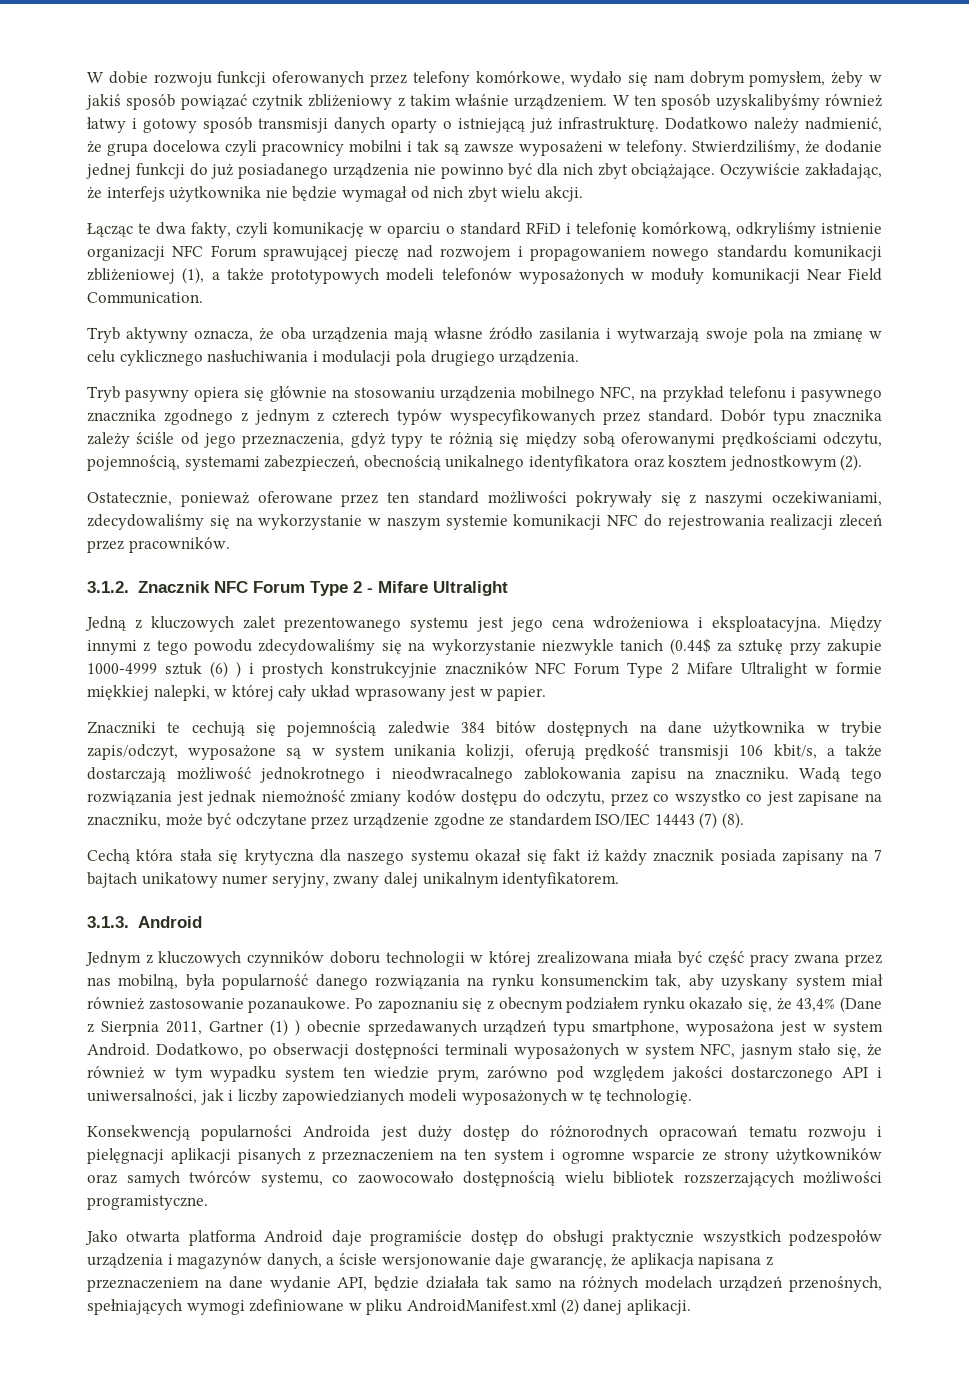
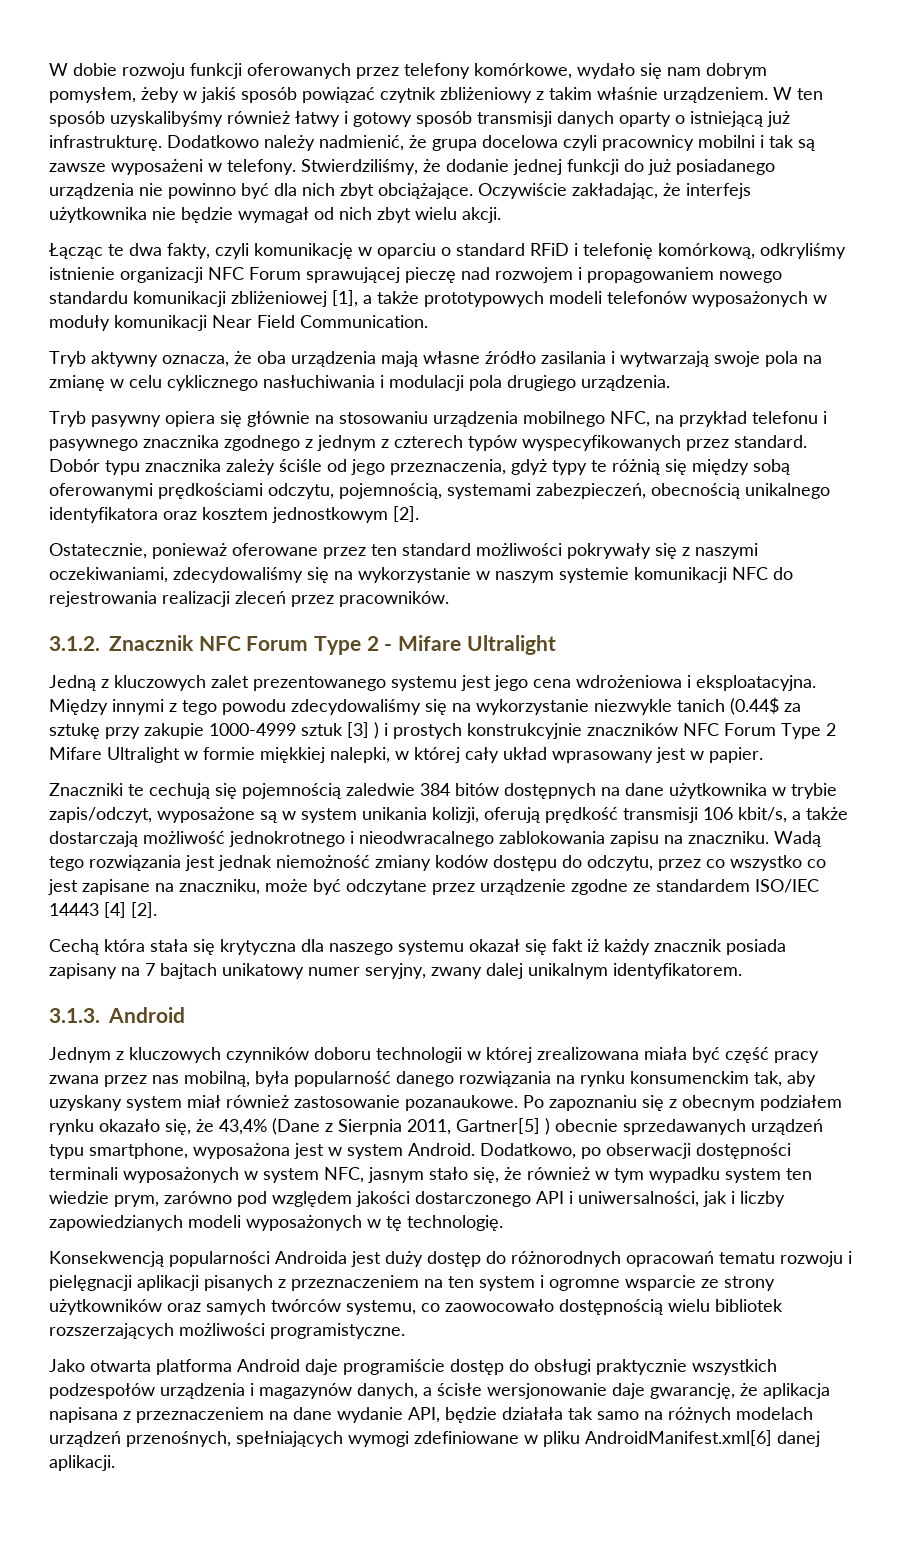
- Łącząc te dwa fakty, czyli komunikację w oparciu o standard RFiD i telefonię komórkową, odkryliśmy istnienie organizacji NFC Forum sprawującej pieczę nad rozwojem i propagowaniem nowego standardu komunikacji zbliżeniowej (1), a także prototypowych modeli telefonów wyposażonych w moduły komunikacji Near Field Communication.
+ Łącząc te dwa fakty, czyli komunikację w oparciu o standard RFiD i telefonię komórkową, odkryliśmy istnienie organizacji NFC Forum sprawującej pieczę nad rozwojem i propagowaniem nowego standardu komunikacji zbliżeniowej [1], a także prototypowych modeli telefonów wyposażonych w moduły komunikacji Near Field Communication.
- Dobór typu znacznika zależy ściśle od jego przeznaczenia, gdyż typy te różnią się między sobą oferowanymi prędkościami odczytu, pojemnością, systemami zabezpieczeń, obecnością unikalnego identyfikatora oraz kosztem jednostkowym (2).
+ Dobór typu znacznika zależy ściśle od jego przeznaczenia, gdyż typy te różnią się między sobą oferowanymi prędkościami odczytu, pojemnością, systemami zabezpieczeń, obecnością unikalnego identyfikatora oraz kosztem jednostkowym [2].
- Między innymi z tego powodu zdecydowaliśmy się na wykorzystanie niezwykle tanich (0.44$ za sztukę przy zakupie 1000-4999 sztuk (6) ) i prostych konstrukcyjnie znaczników NFC Forum Type 2 Mifare Ultralight w formie miękkiej nalepki, w której cały układ wprasowany jest w papier.
+ Między innymi z tego powodu zdecydowaliśmy się na wykorzystanie niezwykle tanich (0.44$ za sztukę przy zakupie 1000-4999 sztuk [3] ) i prostych konstrukcyjnie znaczników NFC Forum Type 2 Mifare Ultralight w formie miękkiej nalepki, w której cały układ wprasowany jest w papier.
- Wadą tego rozwiązania jest jednak niemożność zmiany kodów dostępu do odczytu, przez co wszystko co jest zapisane na znaczniku, może być odczytane przez urządzenie zgodne ze standardem ISO/IEC 14443 (7) (8).
+ Wadą tego rozwiązania jest jednak niemożność zmiany kodów dostępu do odczytu, przez co wszystko co jest zapisane na znaczniku, może być odczytane przez urządzenie zgodne ze standardem ISO/IEC 14443 [4] [2].
- Po zapoznaniu się z obecnym podziałem rynku okazało się, że 43,4% (Dane z Sierpnia 2011, Gartner (1) ) obecnie sprzedawanych urządzeń typu smartphone, wyposażona jest w system Android.
+ Po zapoznaniu się z obecnym podziałem rynku okazało się, że 43,4% (Dane z Sierpnia 2011, Gartner[5] ) obecnie sprzedawanych urządzeń typu smartphone, wyposażona jest w system Android.
- Jako otwarta platforma Android daje programiście dostęp do obsługi praktycznie wszystkich podzespołów urządzenia i magazynów danych, a ścisłe wersjonowanie daje gwarancję, że aplikacja napisana z przeznaczeniem na dane wydanie API, będzie działała tak samo na różnych modelach urządzeń przenośnych, spełniających wymogi zdefiniowane w pliku AndroidManifest.xml (2) danej aplikacji.
+ Jako otwarta platforma Android daje programiście dostęp do obsługi praktycznie wszystkich podzespołów urządzenia i magazynów danych, a ścisłe wersjonowanie daje gwarancję, że aplikacja napisana z przeznaczeniem na dane wydanie API, będzie działała tak samo na różnych modelach urządzeń przenośnych, spełniających wymogi zdefiniowane w pliku AndroidManifest.xml[6] danej aplikacji.

